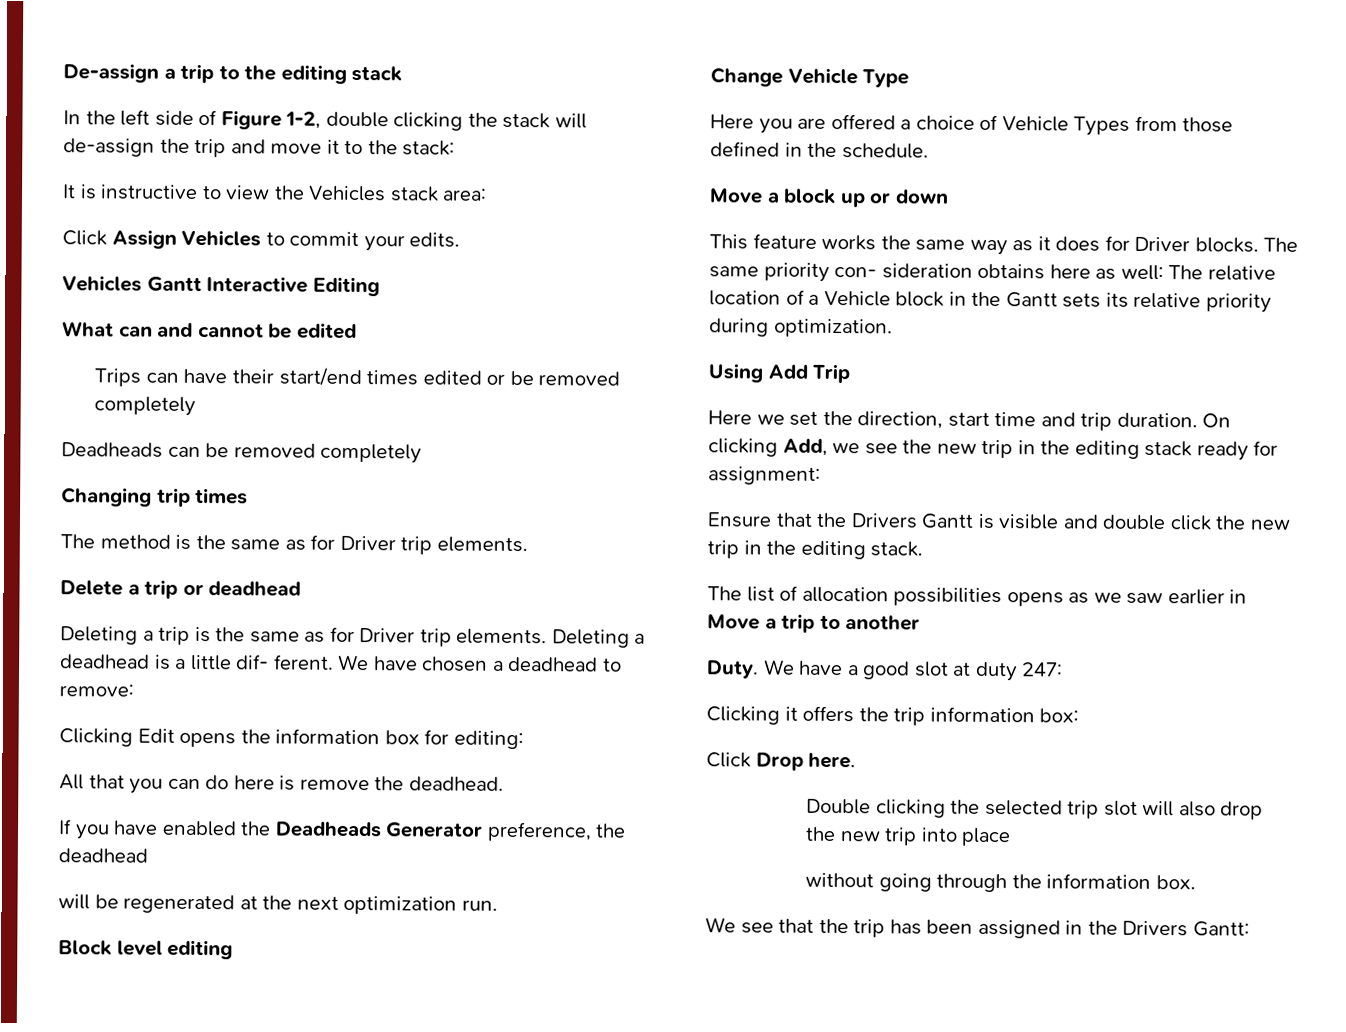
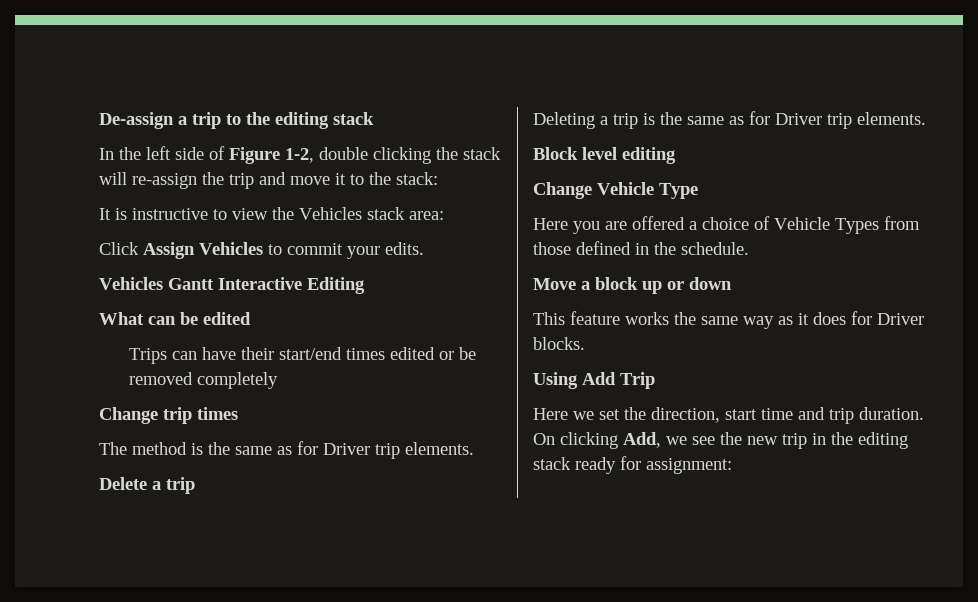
- In the left side of Figure 1-2, double clicking the stack will de-assign the trip and move it to the stack:
+ In the left side of Figure 1-2, double clicking the stack will re-assign the trip and move it to the stack:
- What can and cannot be edited
+ What can be edited
- Deadheads can be removed completely
- Changing trip times
+ Change trip times
- Delete a trip or deadhead
+ Delete a trip
- Deleting a deadhead is a little dif- ferent. We have chosen a deadhead to remove:
- Clicking Edit opens the information box for editing:
- All that you can do here is remove the deadhead.
- If you have enabled the Deadheads Generator preference, the deadhead
- will be regenerated at the next optimization run.
- The same priority con- sideration obtains here as well: The relative location of a Vehicle block in the Gantt sets its relative priority during optimization.
- Ensure that the Drivers Gantt is visible and double click the new trip in the editing stack.
- The list of allocation possibilities opens as we saw earlier in Move a trip to another
- Duty. We have a good slot at duty 247:
- Clicking it offers the trip information box:
- Click Drop here.
- Double clicking the selected trip slot will also drop the new trip into place
- without going through the information box.
- We see that the trip has been assigned in the Drivers Gantt:

